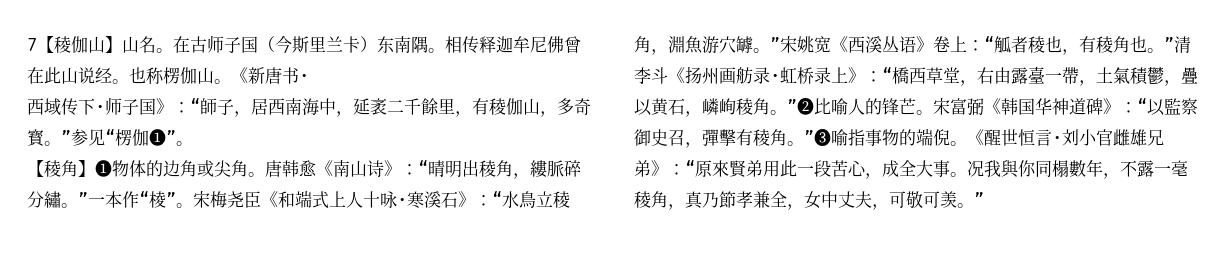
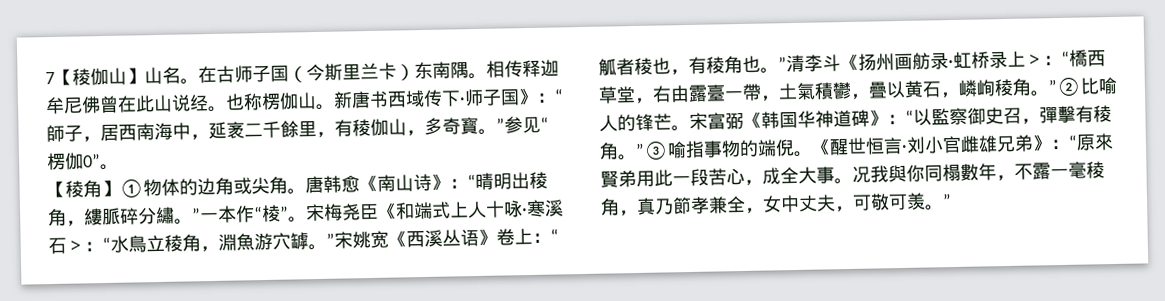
- 《新唐书·
- 西域传下·师子国》：“師子，居西南海中，延袤二千餘里，有稜伽山，多奇寳。”参见“楞伽❶”。
+ 新唐书西域传下·师子国》：“師子，居西南海中，延袤二千餘里，有稜伽山，多奇寳。”参见“楞伽0”。
- 【稜角】❶物体的边角或尖角。
+ 【稜角】①物体的边角或尖角。
- 宋梅尧臣《和端式上人十咏·寒溪石》：“水鳥立稜角，淵魚游穴罅。”宋姚宽《西溪丛语》卷上：“觚者稜也，有稜角也。”清李斗《扬州画舫录·虹桥录上》：“橋西草堂，右由露臺一帶，土氣積鬱，疊以黄石，嶙峋稜角。”❷比喻人的锋芒。
+ 宋梅尧臣《和端式上人十咏·寒溪石＞：“水鳥立稜角，淵魚游穴罅。”宋姚宽《西溪丛语》卷上：“觚者稜也，有稜角也。”清李斗《扬州画舫录·虹桥录上＞：“橋西草堂，右由露臺一帶，土氣積鬱，疊以黄石，嶙峋稜角。”②比喻人的锋芒。
- 宋富弼《韩国华神道碑》：“以監察御史召，彈擊有稜角。”❸喻指事物的端倪。
+ 宋富弼《韩国华神道碑》：“以監察御史召，彈擊有稜角。”③喻指事物的端倪。

